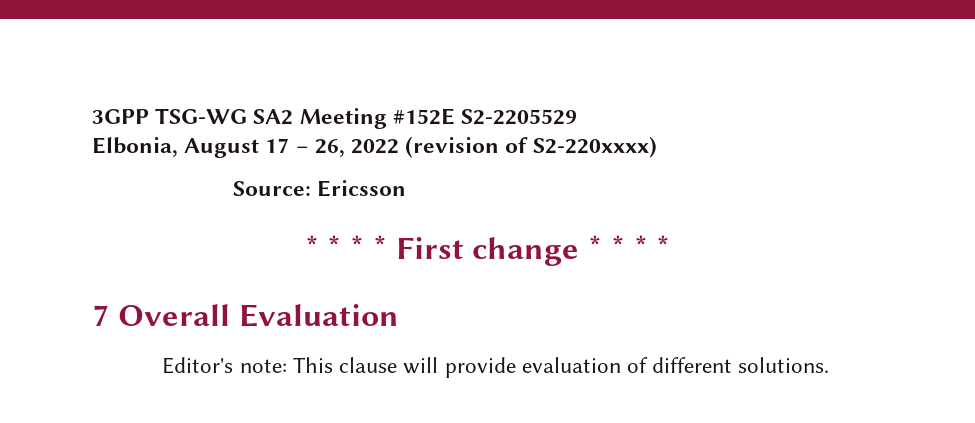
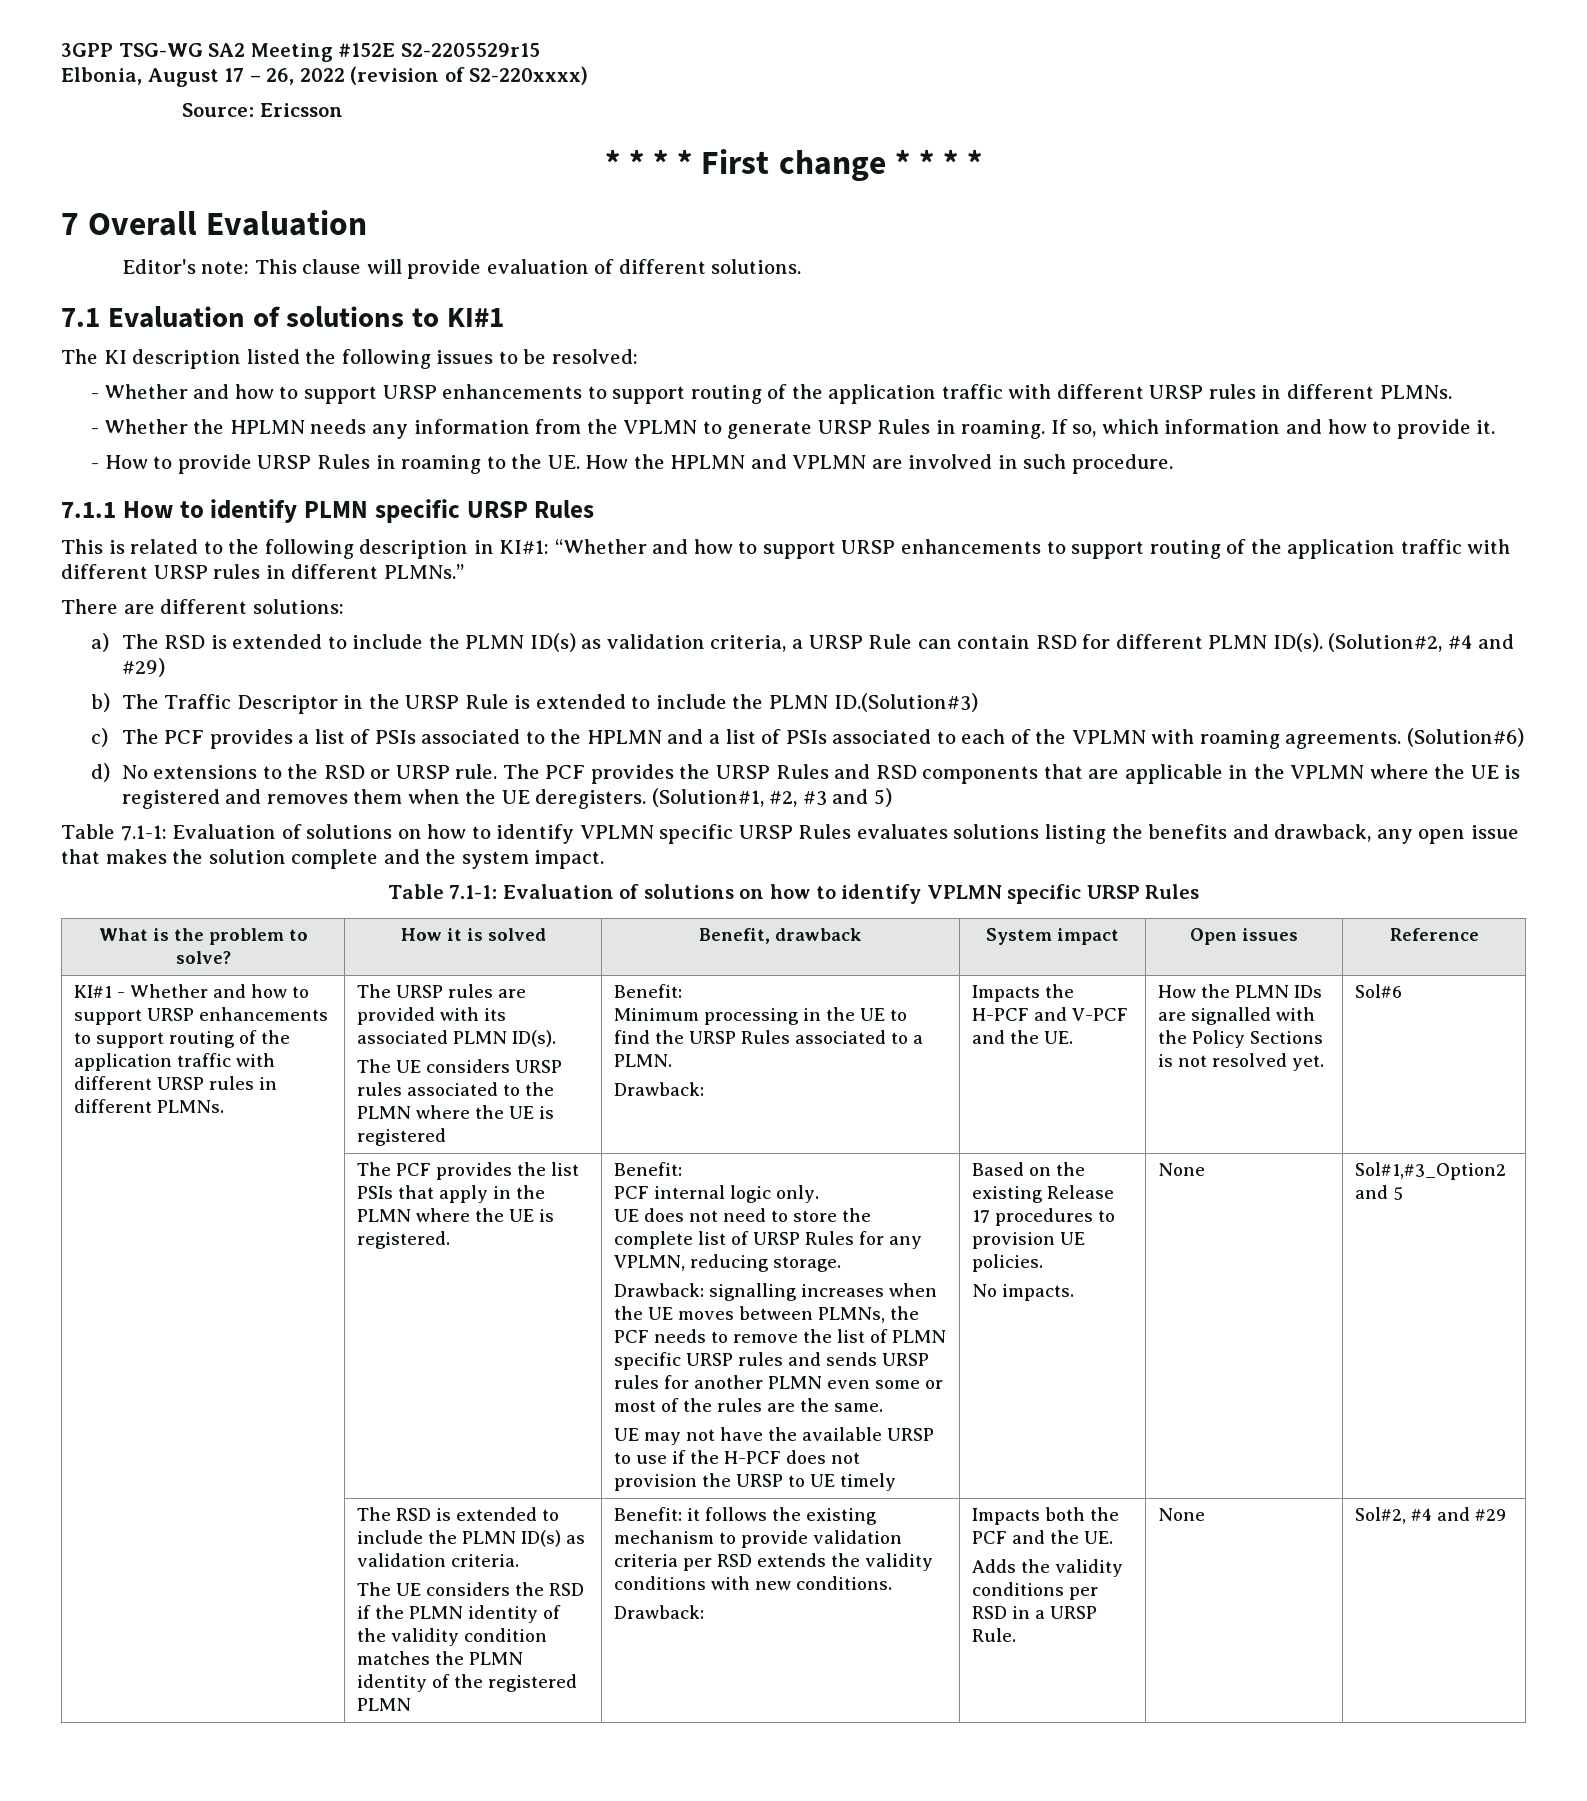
- 3GPP TSG-WG SA2 Meeting #152E S2-2205529
+ 3GPP TSG-WG SA2 Meeting #152E S2-2205529r15
+ 7.1 Evaluation of solutions to KI#1
+ The KI description listed the following issues to be resolved:
+ - Whether and how to support URSP enhancements to support routing of the application traffic with different URSP rules in different PLMNs.
+ - Whether the HPLMN needs any information from the VPLMN to generate URSP Rules in roaming. If so, which information and how to provide it.
+ - How to provide URSP Rules in roaming to the UE. How the HPLMN and VPLMN are involved in such procedure.
+ 7.1.1 How to identify PLMN specific URSP Rules
+ This is related to the following description in KI#1: “Whether and how to support URSP enhancements to support routing of the application traffic with different URSP rules in different PLMNs.”
+ There are different solutions:
+ a) The RSD is extended to include the PLMN ID(s) as validation criteria, a URSP Rule can contain RSD for different PLMN ID(s). (Solution#2, #4 and #29)
+ b) The Traffic Descriptor in the URSP Rule is extended to include the PLMN ID.(Solution#3)
+ c) The PCF provides a list of PSIs associated to the HPLMN and a list of PSIs associated to each of the VPLMN with roaming agreements. (Solution#6)
+ d) No extensions to the RSD or URSP rule. The PCF provides the URSP Rules and RSD components that are applicable in the VPLMN where the UE is registered and removes them when the UE deregisters. (Solution#1, #2, #3 and 5)
+ Table 7.1-1: Evaluation of solutions on how to identify VPLMN specific URSP Rules evaluates solutions listing the benefits and drawback, any open issue that makes the solution complete and the system impact.
+ Table 7.1-1: Evaluation of solutions on how to identify VPLMN specific URSP Rules
+ What is the problem to solve? | How it is solved | Benefit, drawback | System impact | Open issues | Reference
+ KI#1 - Whether and how to support URSP enhancements to support routing of the application traffic with different URSP rules in different PLMNs. | The URSP rules are provided with its associated PLMN ID(s).
+ The UE considers URSP rules associated to the PLMN where the UE is registered | Benefit:
+ Minimum processing in the UE to find the URSP Rules associated to a PLMN.
+ Drawback: | Impacts the H-PCF and V-PCF and the UE. | How the PLMN IDs are signalled with the Policy Sections is not resolved yet. | Sol#6
+ | The PCF provides the list PSIs that apply in the PLMN where the UE is registered. | Benefit:
+ PCF internal logic only.
+ UE does not need to store the complete list of URSP Rules for any VPLMN, reducing storage.
+ Drawback: signalling increases when the UE moves between PLMNs, the PCF needs to remove the list of PLMN specific URSP rules and sends URSP rules for another PLMN even some or most of the rules are the same.
+ UE may not have the available URSP to use if the H-PCF does not provision the URSP to UE timely | Based on the existing Release 17 procedures to provision UE policies.
+ No impacts. | None | Sol#1,#3_Option2 and 5
+ | The RSD is extended to include the PLMN ID(s) as validation criteria.
+ The UE considers the RSD if the PLMN identity of the validity condition matches the PLMN identity of the registered PLMN | Benefit: it follows the existing mechanism to provide validation criteria per RSD extends the validity conditions with new conditions.
+ Drawback: | Impacts both the PCF and the UE.
+ Adds the validity conditions per RSD in a URSP Rule. | None | Sol#2, #4 and #29

